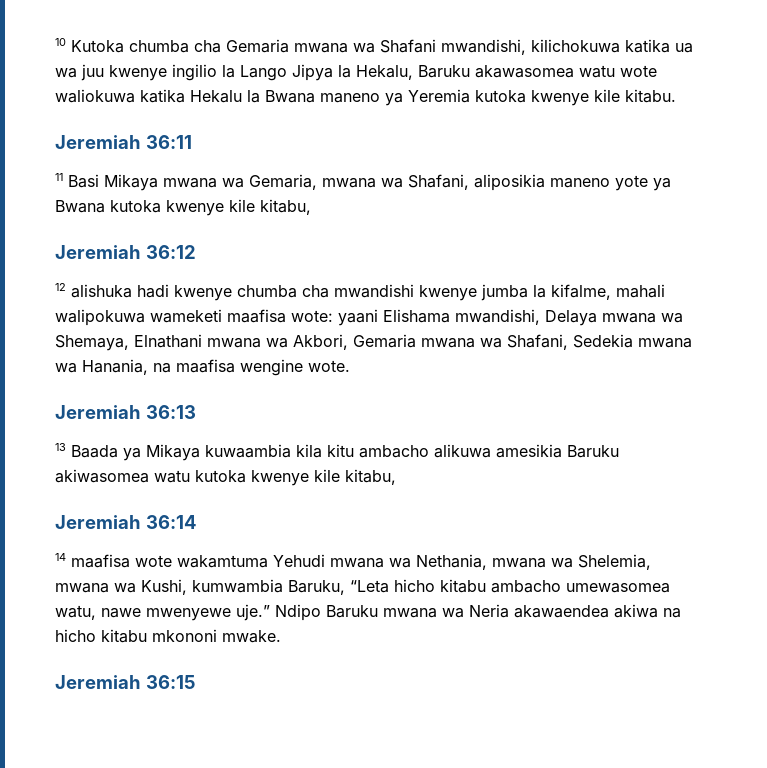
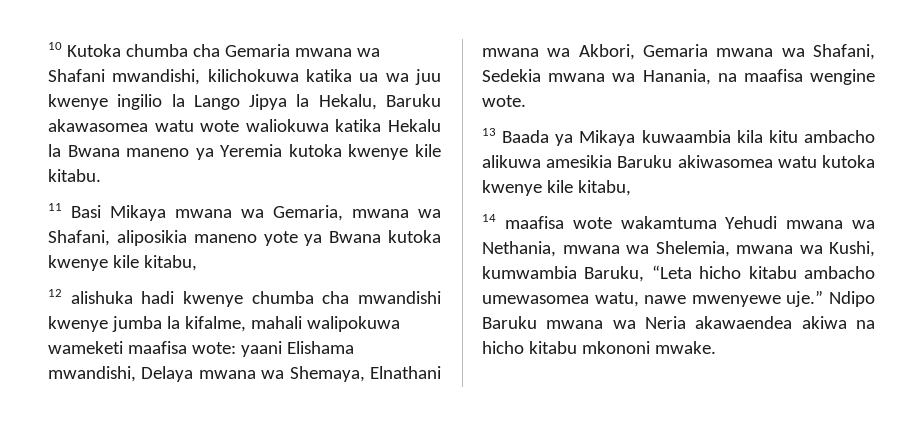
- Jeremiah 36:11
- Jeremiah 36:12
- Jeremiah 36:13
- Jeremiah 36:14
- Jeremiah 36:15

